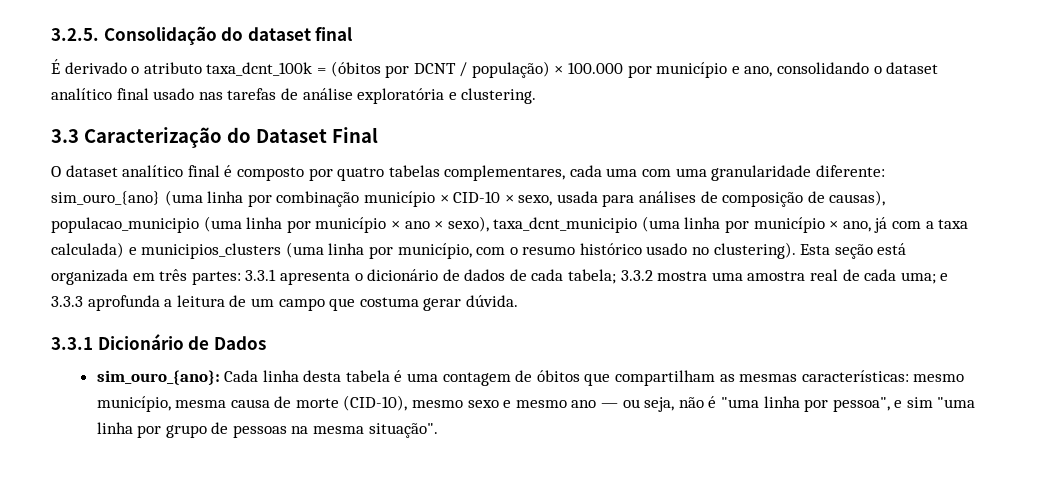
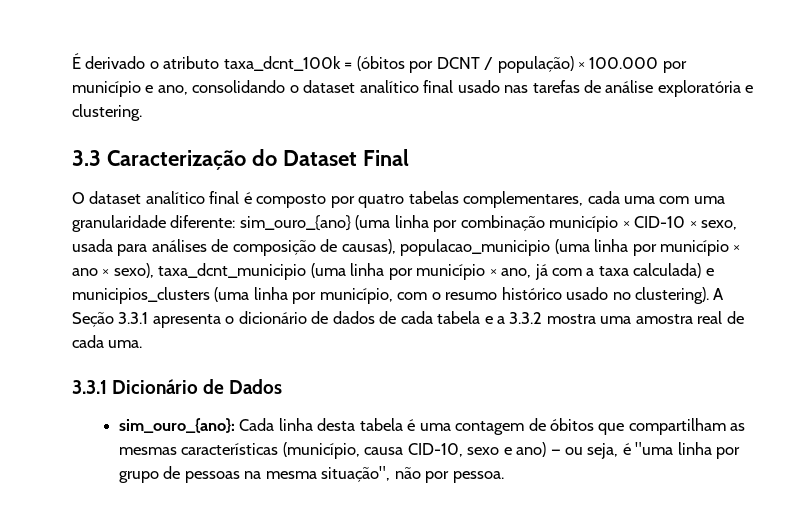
- 3.2.5. Consolidação do dataset final
- Esta seção está organizada em três partes: 3.3.1 apresenta o dicionário de dados de cada tabela; 3.3.2 mostra uma amostra real de cada uma; e 3.3.3 aprofunda a leitura de um campo que costuma gerar dúvida.
+ A Seção 3.3.1 apresenta o dicionário de dados de cada tabela e a 3.3.2 mostra uma amostra real de cada uma.
- sim_ouro_{ano}: Cada linha desta tabela é uma contagem de óbitos que compartilham as mesmas características: mesmo município, mesma causa de morte (CID-10), mesmo sexo e mesmo ano — ou seja, não é "uma linha por pessoa", e sim "uma linha por grupo de pessoas na mesma situação".
+ sim_ouro_{ano}: Cada linha desta tabela é uma contagem de óbitos que compartilham as mesmas características (município, causa CID-10, sexo e ano) — ou seja, é "uma linha por grupo de pessoas na mesma situação", não por pessoa.

